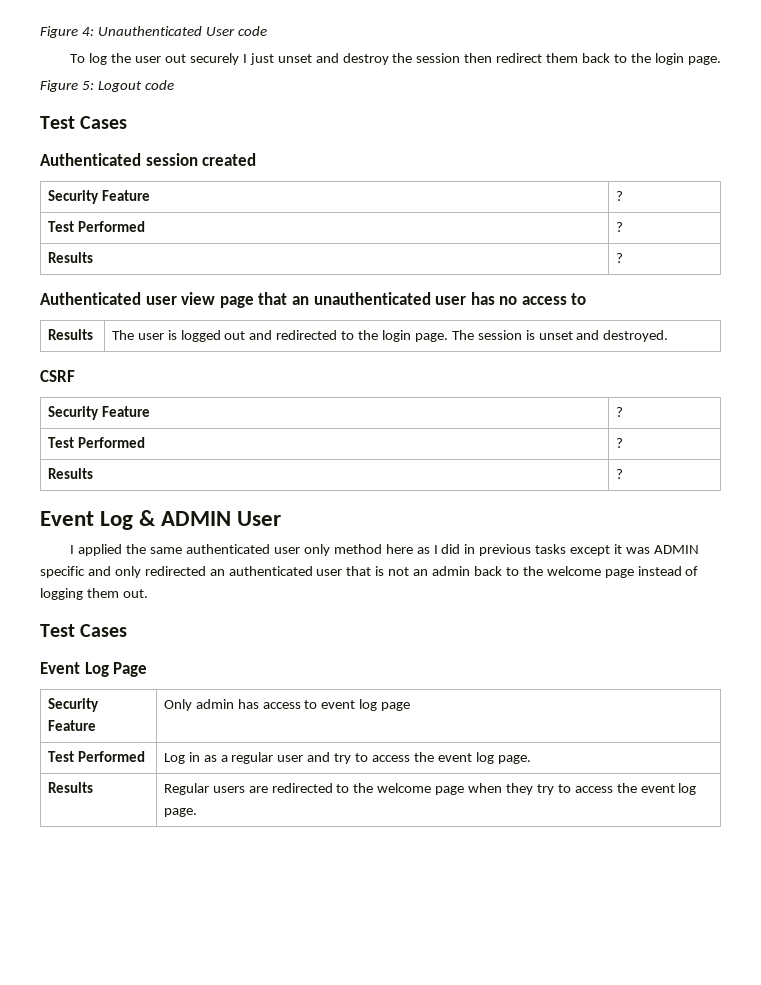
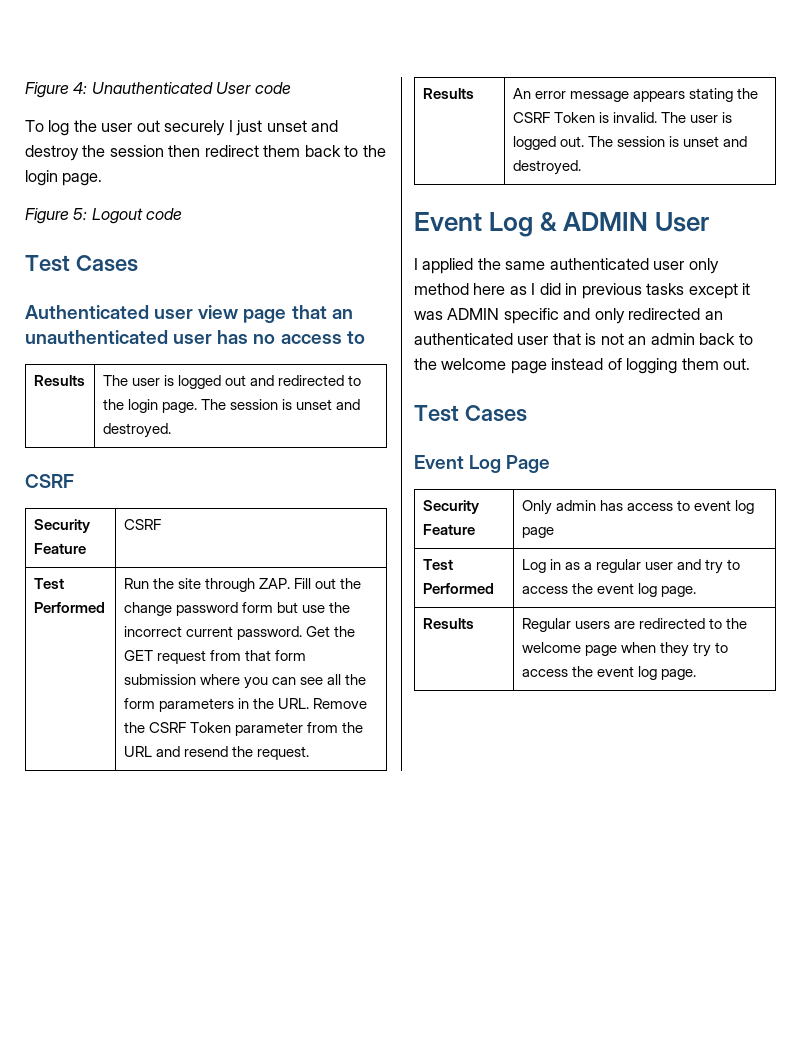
- Authenticated session created
- Security Feature | ?
- Test Performed | ?
- Results | ?
  Results | The user is logged out and redirected to the login page. The session is unset and destroyed.
  CSRF
- Security Feature | ?
- Test Performed | ?
- Results | ?
+ Security Feature | CSRF
+ Test Performed | Run the site through ZAP. Fill out the change password form but use the incorrect current password. Get the GET request from that form submission where you can see all the form parameters in the URL. Remove the CSRF Token parameter from the URL and resend the request.
+ Results | An error message appears stating the CSRF Token is invalid. The user is logged out. The session is unset and destroyed.

